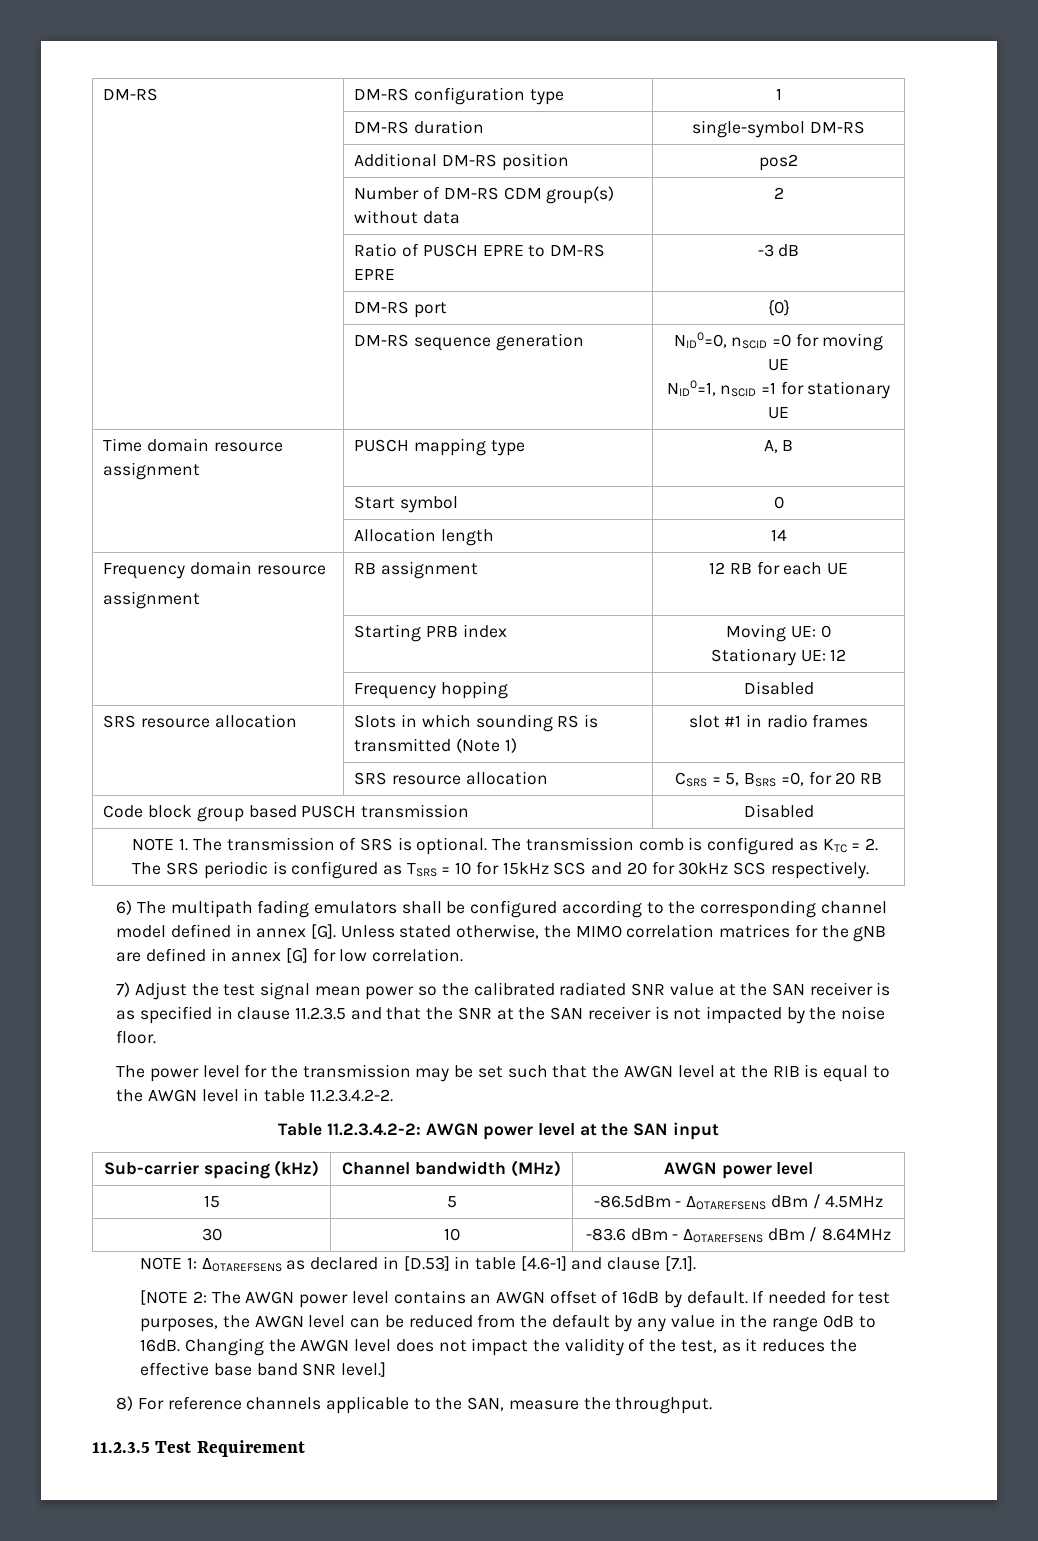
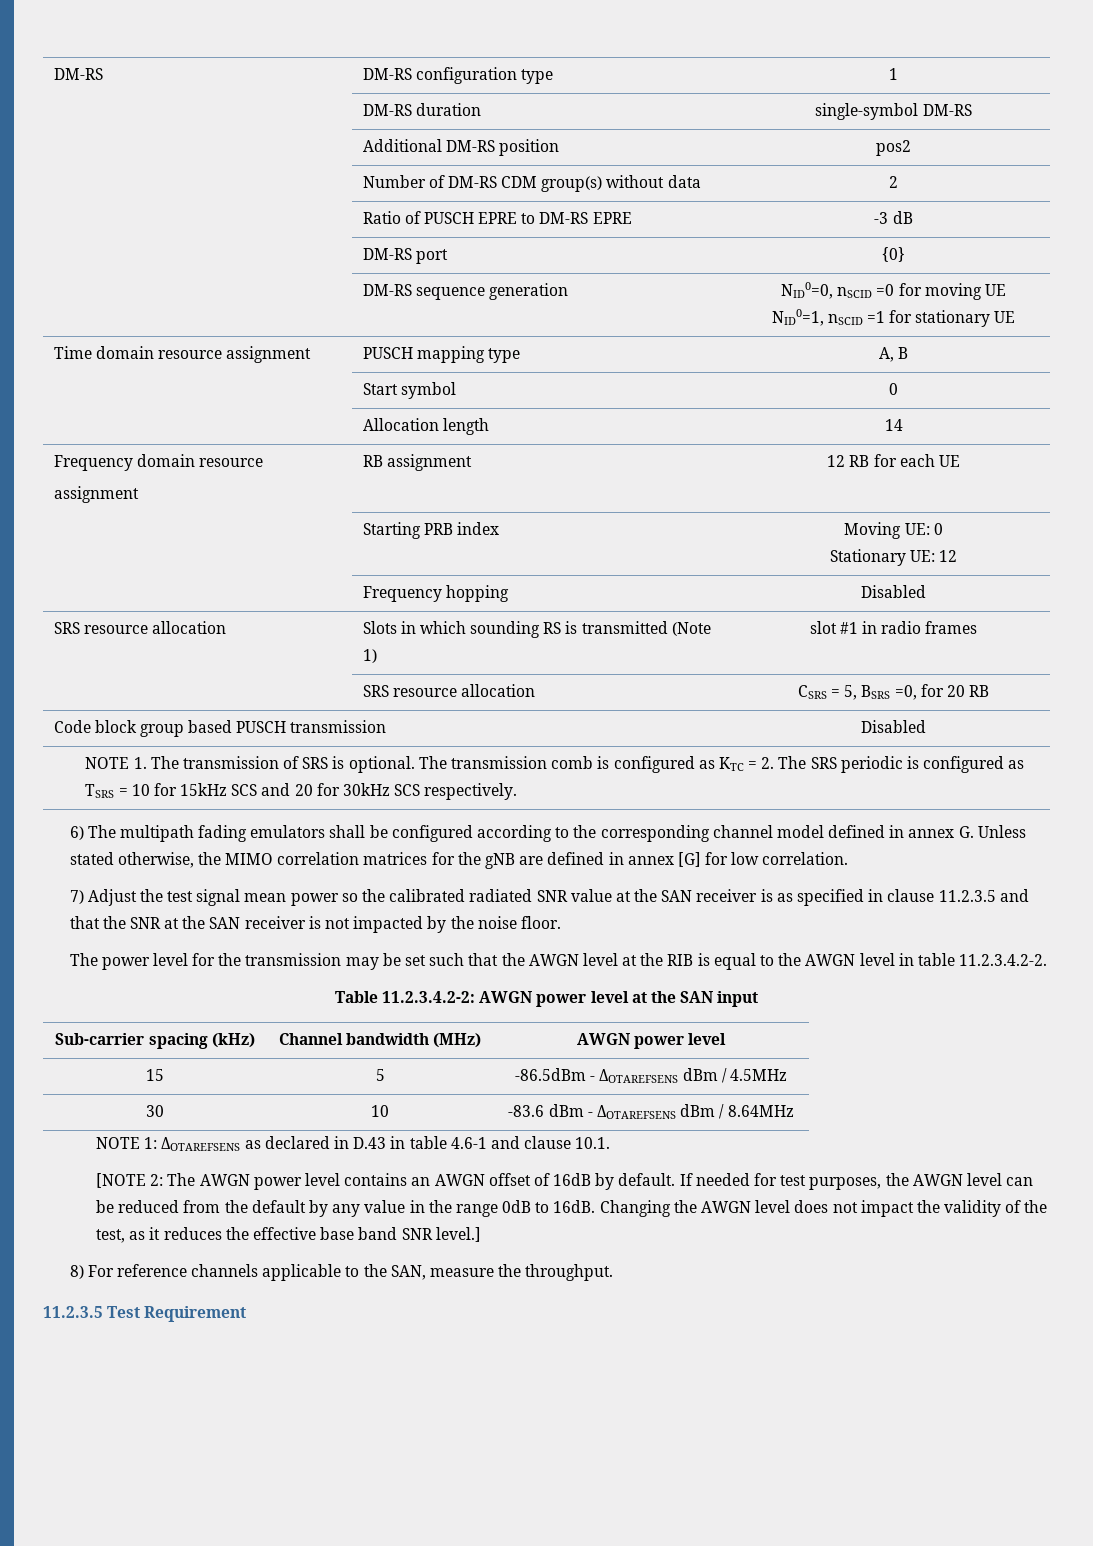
- 6) The multipath fading emulators shall be configured according to the corresponding channel model defined in annex [G]. Unless stated otherwise, the MIMO correlation matrices for the gNB are defined in annex [G] for low correlation.
+ 6) The multipath fading emulators shall be configured according to the corresponding channel model defined in annex G. Unless stated otherwise, the MIMO correlation matrices for the gNB are defined in annex [G] for low correlation.
- NOTE 1: ΔOTAREFSENS as declared in [D.53] in table [4.6-1] and clause [7.1].
+ NOTE 1: ΔOTAREFSENS as declared in D.43 in table 4.6-1 and clause 10.1.

